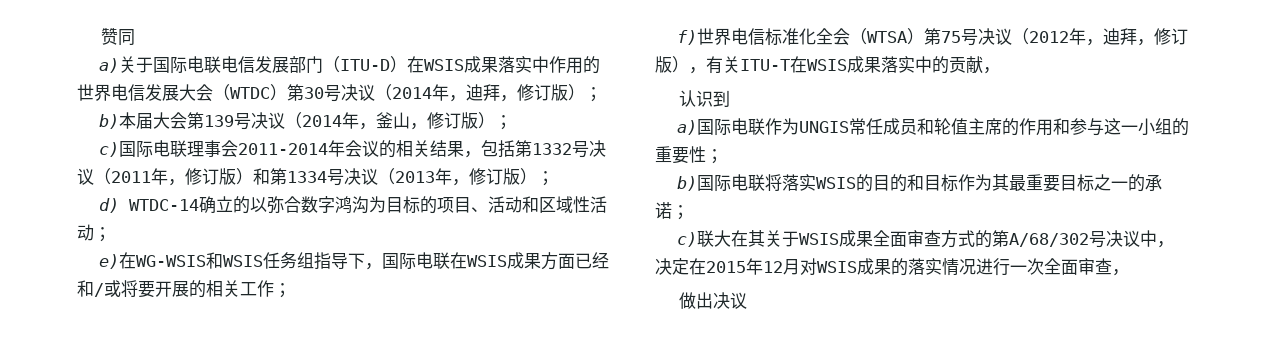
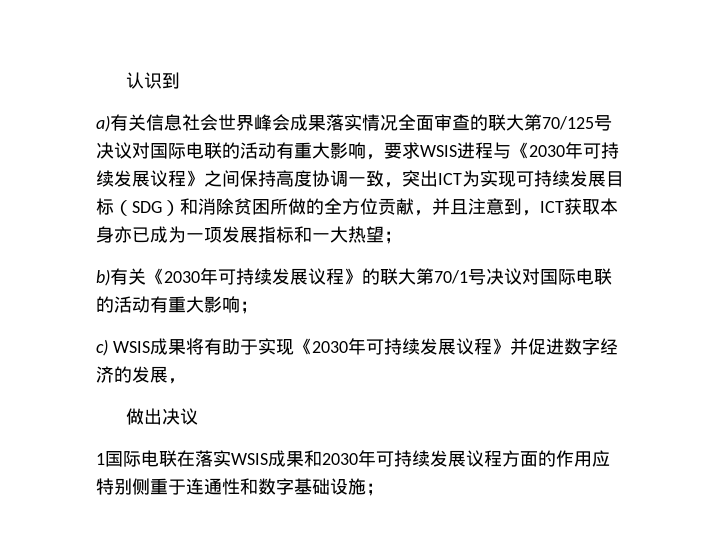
- 赞同
- a)关于国际电联电信发展部门（ITU-D）在WSIS成果落实中作用的世界电信发展大会（WTDC）第30号决议（2014年，迪拜，修订版）；
- b)本届大会第139号决议（2014年，釜山，修订版）；
- c)国际电联理事会2011-2014年会议的相关结果，包括第1332号决议（2011年，修订版）和第1334号决议（2013年，修订版）；
- d) WTDC-14确立的以弥合数字鸿沟为目标的项目、活动和区域性活动；
- e)在WG-WSIS和WSIS任务组指导下，国际电联在WSIS成果方面已经和/或将要开展的相关工作；
- f)世界电信标准化全会（WTSA）第75号决议（2012年，迪拜，修订版），有关ITU-T在WSIS成果落实中的贡献，
  认识到
- a)国际电联作为UNGIS常任成员和轮值主席的作用和参与这一小组的重要性；
- b)国际电联将落实WSIS的目的和目标作为其最重要目标之一的承诺；
- c)联大在其关于WSIS成果全面审查方式的第A/68/302号决议中，决定在2015年12月对WSIS成果的落实情况进行一次全面审查，
+ a)有关信息社会世界峰会成果落实情况全面审查的联大第70/125号决议对国际电联的活动有重大影响，要求WSIS进程与《2030年可持续发展议程》之间保持高度协调一致，突出ICT为实现可持续发展目标（SDG）和消除贫困所做的全方位贡献，并且注意到，ICT获取本身亦已成为一项发展指标和一大热望；
+ b)有关《2030年可持续发展议程》的联大第70/1号决议对国际电联的活动有重大影响；
+ c) WSIS成果将有助于实现《2030年可持续发展议程》并促进数字经济的发展，
  做出决议
+ 1国际电联在落实WSIS成果和2030年可持续发展议程方面的作用应特别侧重于连通性和数字基础设施；

